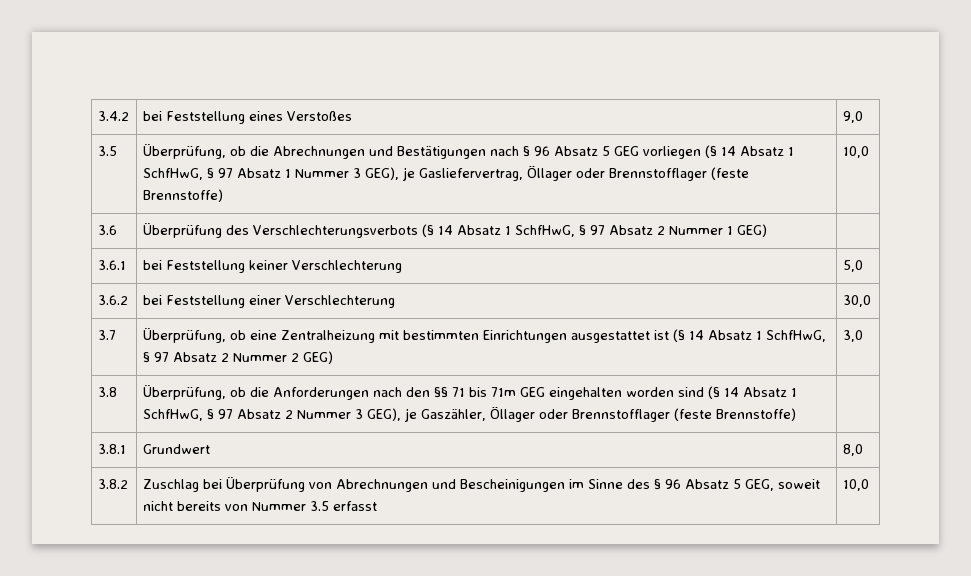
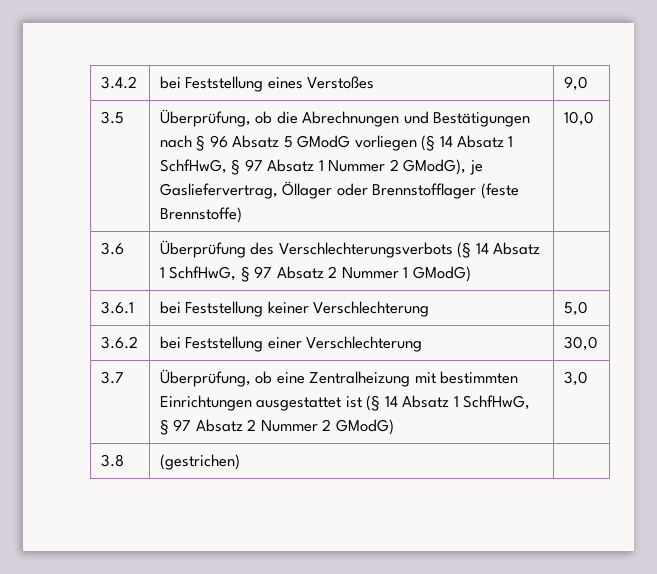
- 3.5 | Überprüfung, ob die Abrechnungen und Bestätigungen nach § 96 Absatz 5 GEG vorliegen (§ 14 Absatz 1 SchfHwG, § 97 Absatz 1 Nummer 3 GEG), je Gasliefervertrag, Öllager oder Brennstofflager (feste Brennstoffe) | 10,0
+ 3.5 | Überprüfung, ob die Abrechnungen und Bestätigungen nach § 96 Absatz 5 GModG vorliegen (§ 14 Absatz 1 SchfHwG, § 97 Absatz 1 Nummer 2 GModG), je Gasliefervertrag, Öllager oder Brennstofflager (feste Brennstoffe) | 10,0
- 3.6 | Überprüfung des Verschlechterungsverbots (§ 14 Absatz 1 SchfHwG, § 97 Absatz 2 Nummer 1 GEG) |
+ 3.6 | Überprüfung des Verschlechterungsverbots (§ 14 Absatz 1 SchfHwG, § 97 Absatz 2 Nummer 1 GModG) |
- 3.7 | Überprüfung, ob eine Zentralheizung mit bestimmten Einrichtungen ausgestattet ist (§ 14 Absatz 1 SchfHwG, § 97 Absatz 2 Nummer 2 GEG) | 3,0
+ 3.7 | Überprüfung, ob eine Zentralheizung mit bestimmten Einrichtungen ausgestattet ist (§ 14 Absatz 1 SchfHwG, § 97 Absatz 2 Nummer 2 GModG) | 3,0
- 3.8 | Überprüfung, ob die Anforderungen nach den §§ 71 bis 71m GEG eingehalten worden sind (§ 14 Absatz 1 SchfHwG, § 97 Absatz 2 Nummer 3 GEG), je Gaszähler, Öllager oder Brennstofflager (feste Brennstoffe) |
- 3.8.1 | Grundwert | 8,0
- 3.8.2 | Zuschlag bei Überprüfung von Abrechnungen und Bescheinigungen im Sinne des § 96 Absatz 5 GEG, soweit nicht bereits von Nummer 3.5 erfasst | 10,0
+ 3.8 | (gestrichen) |

